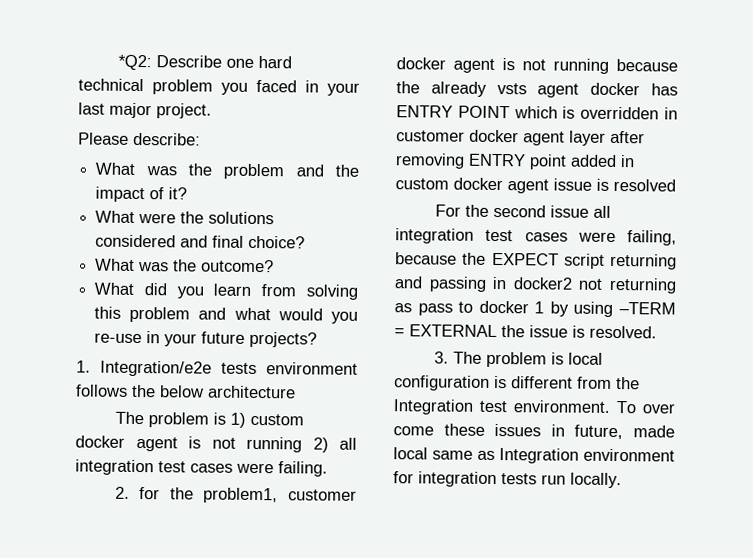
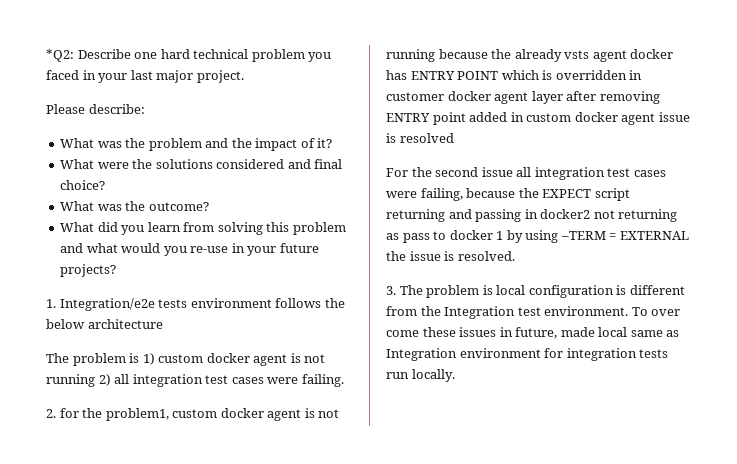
- 2. for the problem1, customer docker agent is not running because the already vsts agent docker has ENTRY POINT which is overridden in customer docker agent layer after removing ENTRY point added in custom docker agent issue is resolved
+ 2. for the problem1, custom docker agent is not running because the already vsts agent docker has ENTRY POINT which is overridden in customer docker agent layer after removing ENTRY point added in custom docker agent issue is resolved

